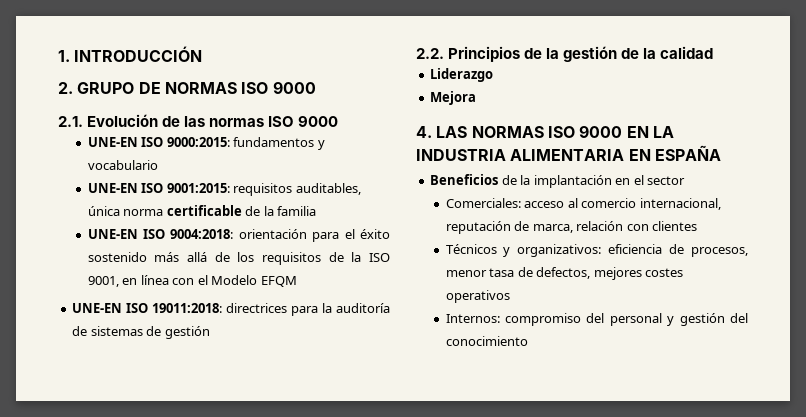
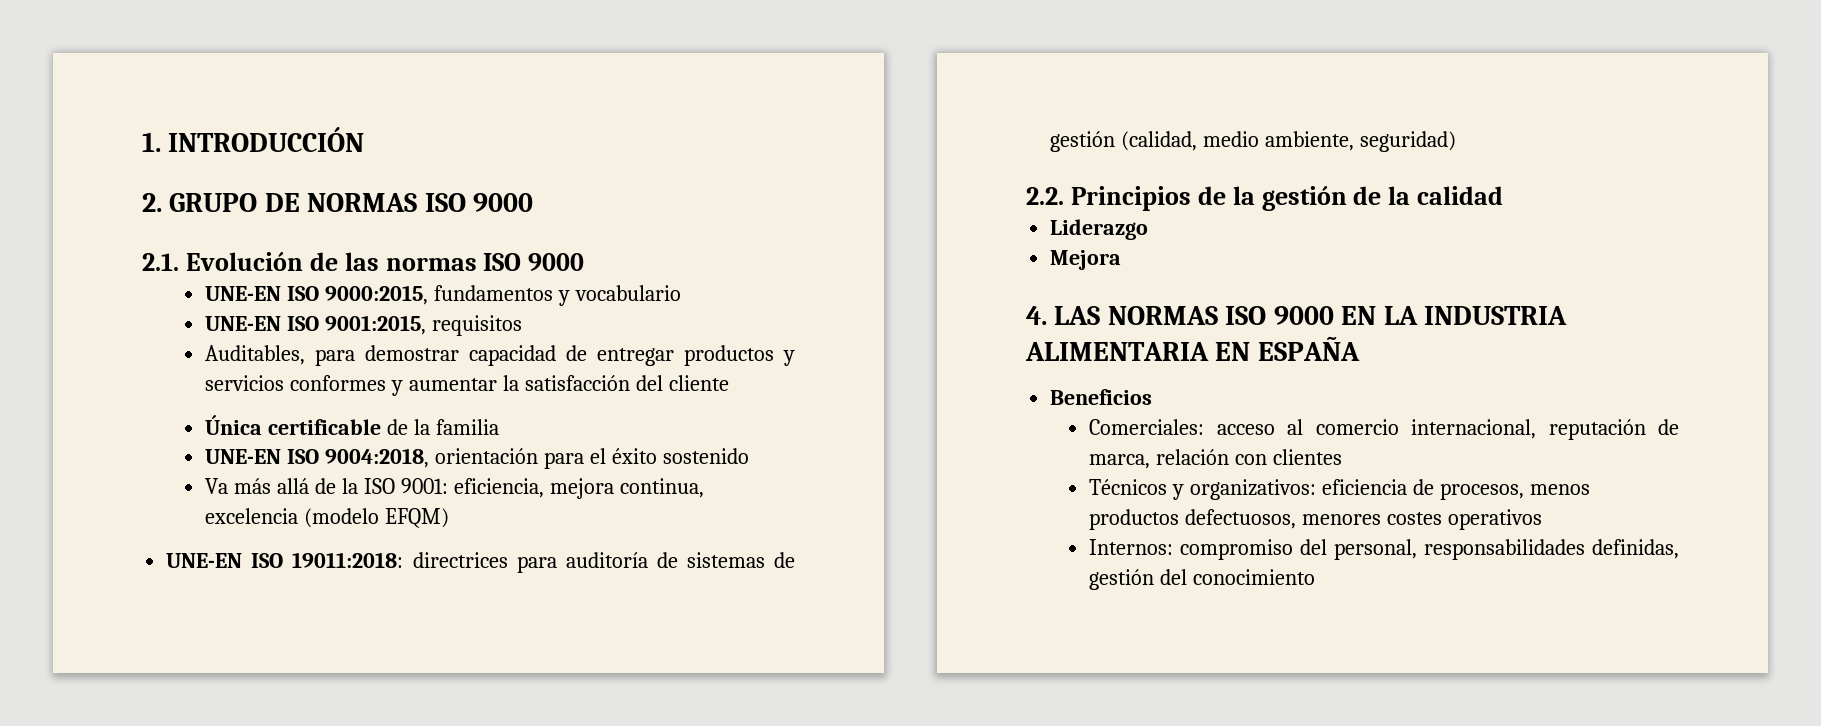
- UNE-EN ISO 9000:2015: fundamentos y vocabulario
+ UNE-EN ISO 9000:2015, fundamentos y vocabulario
- UNE-EN ISO 9001:2015: requisitos auditables, única norma certificable de la familia
+ UNE-EN ISO 9001:2015, requisitos
+ Auditables, para demostrar capacidad de entregar productos y servicios conformes y aumentar la satisfacción del cliente
+ Única certificable de la familia
- UNE-EN ISO 9004:2018: orientación para el éxito sostenido más allá de los requisitos de la ISO 9001, en línea con el Modelo EFQM
+ UNE-EN ISO 9004:2018, orientación para el éxito sostenido
+ Va más allá de la ISO 9001: eficiencia, mejora continua, excelencia (modelo EFQM)
- UNE-EN ISO 19011:2018: directrices para la auditoría de sistemas de gestión
+ UNE-EN ISO 19011:2018: directrices para auditoría de sistemas de gestión (calidad, medio ambiente, seguridad)
- Beneficios de la implantación en el sector
+ Beneficios
- Técnicos y organizativos: eficiencia de procesos, menor tasa de defectos, mejores costes operativos
+ Técnicos y organizativos: eficiencia de procesos, menos productos defectuosos, menores costes operativos
- Internos: compromiso del personal y gestión del conocimiento
+ Internos: compromiso del personal, responsabilidades definidas, gestión del conocimiento

